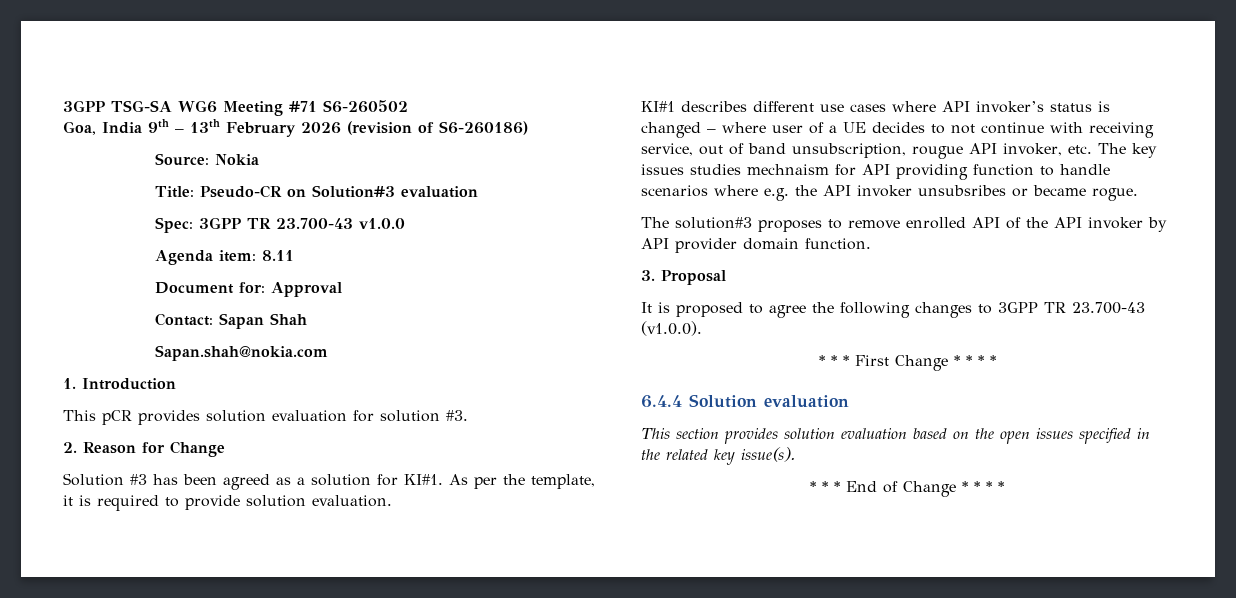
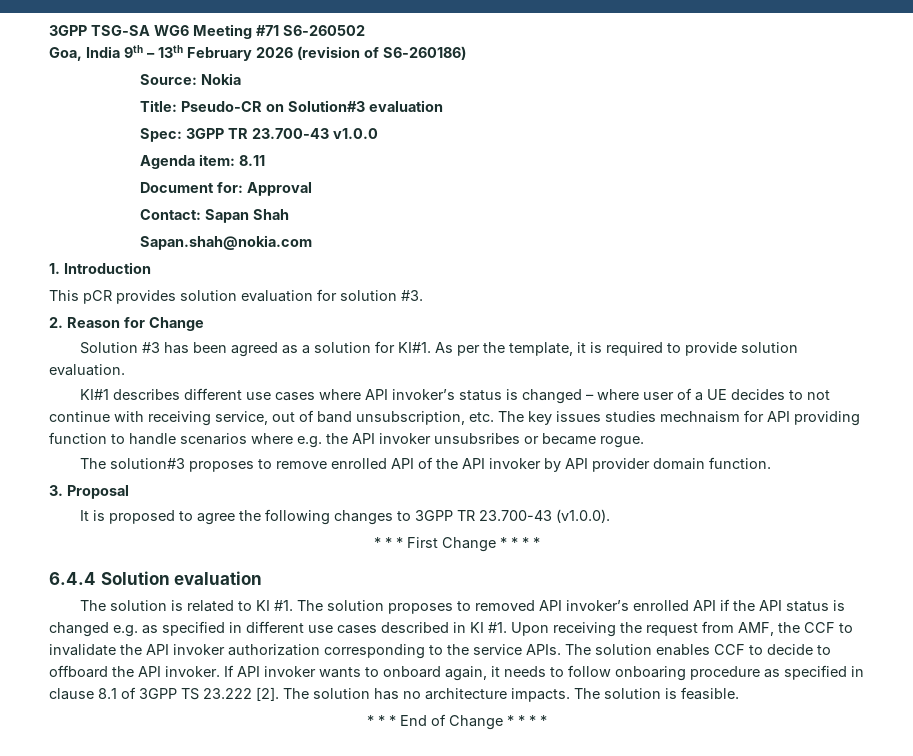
- KI#1 describes different use cases where API invoker’s status is changed – where user of a UE decides to not continue with receiving service, out of band unsubscription, rougue API invoker, etc. The key issues studies mechnaism for API providing function to handle scenarios where e.g. the API invoker unsubsribes or became rogue.
+ KI#1 describes different use cases where API invoker’s status is changed – where user of a UE decides to not continue with receiving service, out of band unsubscription, etc. The key issues studies mechnaism for API providing function to handle scenarios where e.g. the API invoker unsubsribes or became rogue.
- This section provides solution evaluation based on the open issues specified in the related key issue(s).
+ The solution is related to KI #1. The solution proposes to removed API invoker’s enrolled API if the API status is changed e.g. as specified in different use cases described in KI #1. Upon receiving the request from AMF, the CCF to invalidate the API invoker authorization corresponding to the service APIs. The solution enables CCF to decide to offboard the API invoker. If API invoker wants to onboard again, it needs to follow onboaring procedure as specified in clause 8.1 of 3GPP TS 23.222 [2]. The solution has no architecture impacts. The solution is feasible.

